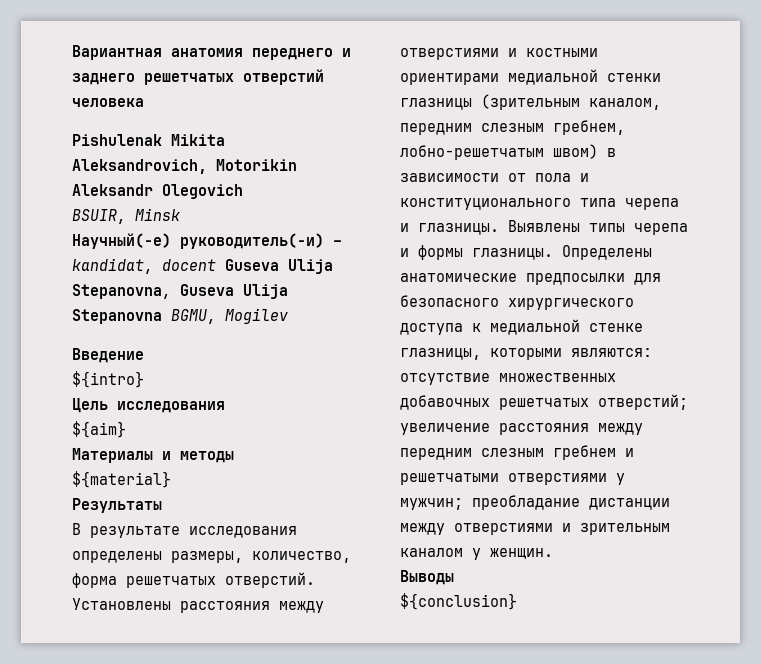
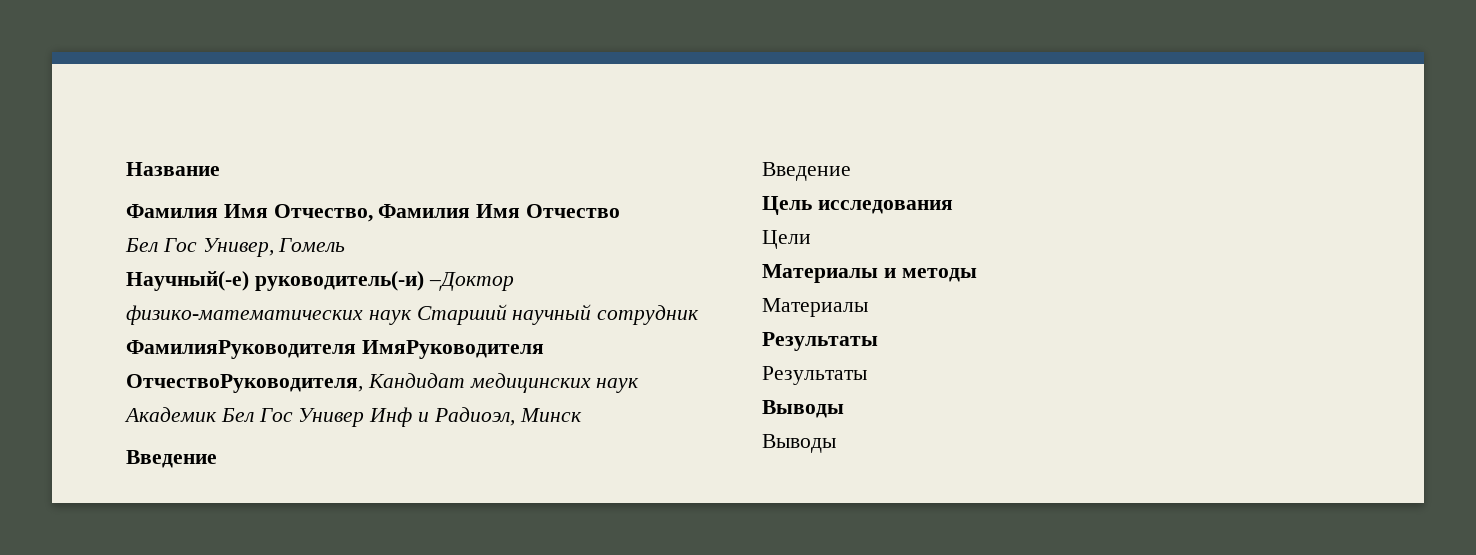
- Вариантная анатомия переднего и заднего решетчатых отверстий человека
- Pishulenak Mikita Aleksandrovich, Motorikin Aleksandr Olegovich
- BSUIR, Minsk
- Научный(-е) руководитель(-и) – kandidat, docent Guseva Ulija Stepanovna, Guseva Ulija Stepanovna BGMU, Mogilev
+ Название
+ Фамилия Имя Отчество, Фамилия Имя Отчество
+ Бел Гос Универ, Гомель
+ Научный(-е) руководитель(-и) –Доктор физико-математических наук Старший научный сотрудник ФамилияРуководителя ИмяРуководителя ОтчествоРуководителя, Кандидат медицинских наук Академик Бел Гос Универ Инф и Радиоэл, Минск
  Введение
- ${intro}
+ Введение
- ${aim}
+ Цели
  Материалы и методы
- ${material}
+ Материалы
  Результаты
- В результате исследования определены размеры, количество, форма решетчатых отверстий. Установлены расстояния между отверстиями и костными ориентирами медиальной стенки глазницы (зрительным каналом, передним слезным гребнем, лобно-решетчатым швом) в зависимости от пола и конституционального типа черепа и глазницы. Выявлены типы черепа и формы глазницы. Определены анатомические предпосылки для безопасного хирургического доступа к медиальной стенке глазницы, которыми являются: отсутствие множественных добавочных решетчатых отверстий; увеличение расстояния между передним слезным гребнем и решетчатыми отверстиями у мужчин; преобладание дистанции между отверстиями и зрительным каналом у женщин.
+ Результаты
  Выводы
- ${conclusion}
+ Выводы

